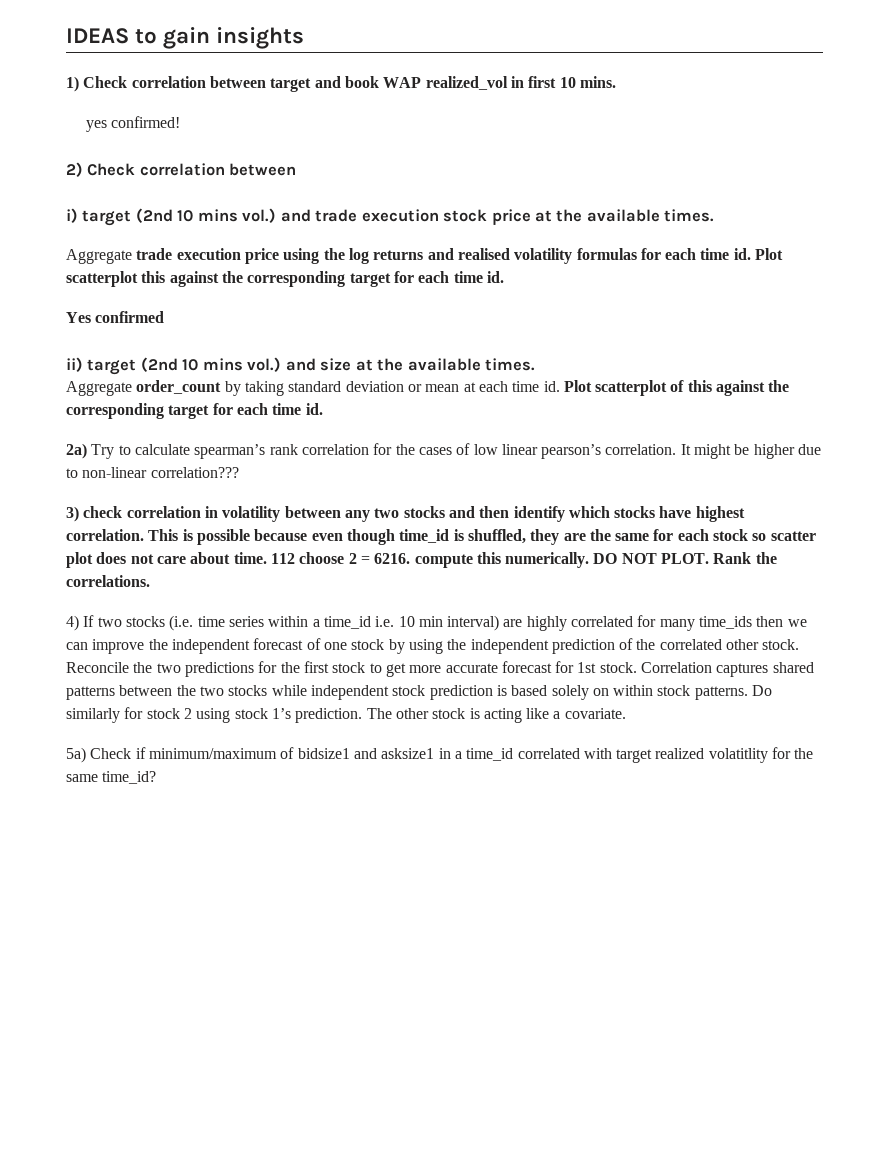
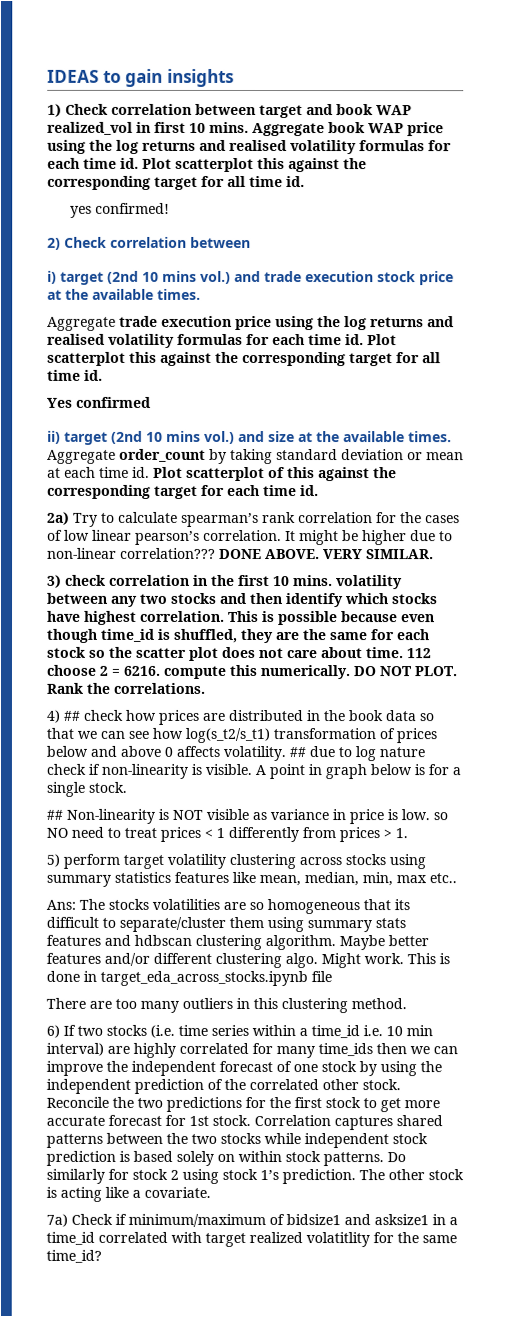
+ Aggregate book WAP price using the log returns and realised volatility formulas for each time id. Plot scatterplot this against the corresponding target for all time id.
- Aggregate trade execution price using the log returns and realised volatility formulas for each time id. Plot scatterplot this against the corresponding target for each time id.
+ Aggregate trade execution price using the log returns and realised volatility formulas for each time id. Plot scatterplot this against the corresponding target for all time id.
+ DONE ABOVE. VERY SIMILAR.
- 3) check correlation in volatility between any two stocks and then identify which stocks have highest correlation.
+ 3) check correlation in the first 10 mins. volatility between any two stocks and then identify which stocks have highest correlation.
- This is possible because even though time_id is shuffled, they are the same for each stock so scatter plot does not care about time.
+ This is possible because even though time_id is shuffled, they are the same for each stock so the scatter plot does not care about time.
- 4) If two stocks (i.e. time series within a time_id i.e. 10 min interval) are highly correlated for many time_ids then we can improve the independent forecast of one stock by using the independent prediction of the correlated other stock.
+ 4) ## check how prices are distributed in the book data so that we can see how log(s_t2/s_t1) transformation of prices below and above 0 affects volatility. ## due to log nature check if non-linearity is visible. A point in graph below is for a single stock.
+ ## Non-linearity is NOT visible as variance in price is low. so NO need to treat prices < 1 differently from prices > 1.
+ 5) perform target volatility clustering across stocks using summary statistics features like mean, median, min, max etc..
+ Ans: The stocks volatilities are so homogeneous that its difficult to separate/cluster them using summary stats features and hdbscan clustering algorithm. Maybe better features and/or different clustering algo. Might work. This is done in target_eda_across_stocks.ipynb file
+ There are too many outliers in this clustering method.
+ 6) If two stocks (i.e. time series within a time_id i.e. 10 min interval) are highly correlated for many time_ids then we can improve the independent forecast of one stock by using the independent prediction of the correlated other stock.
- 5a) Check if minimum/maximum of bidsize1 and asksize1 in a time_id correlated with target realized volatitlity for the same time_id?
+ 7a) Check if minimum/maximum of bidsize1 and asksize1 in a time_id correlated with target realized volatitlity for the same time_id?

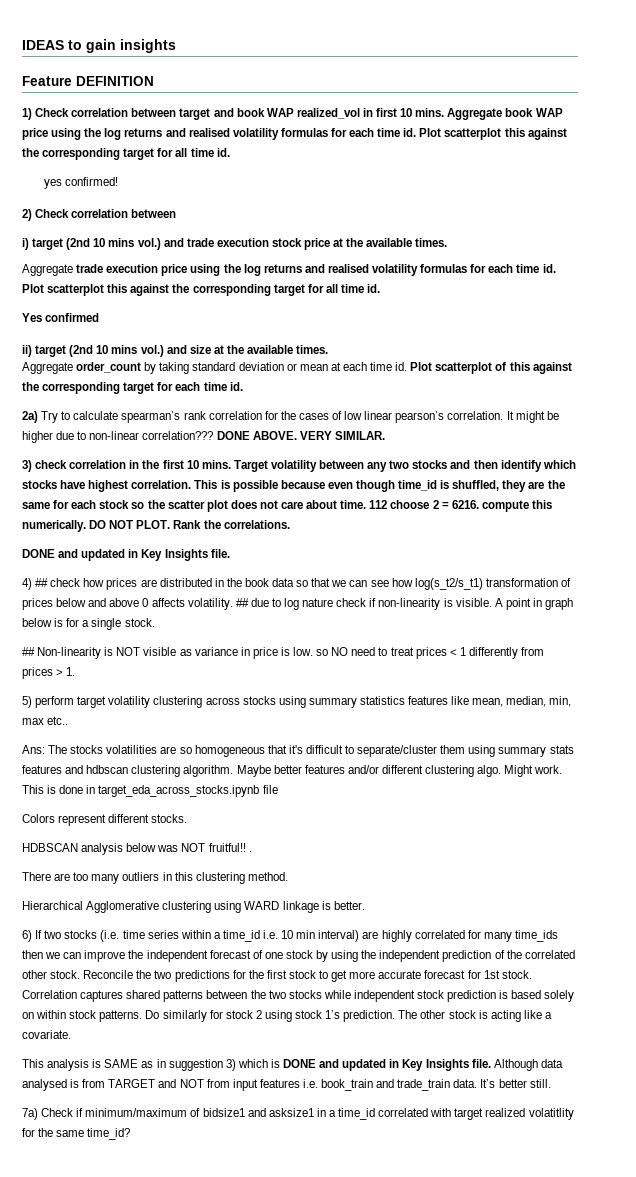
+ Feature DEFINITION
- 3) check correlation in the first 10 mins. volatility between any two stocks and then identify which stocks have highest correlation.
+ 3) check correlation in the first 10 mins. Target volatility between any two stocks and then identify which stocks have highest correlation.
  Rank the correlations.
+ DONE and updated in Key Insights file.
- Ans: The stocks volatilities are so homogeneous that its difficult to separate/cluster them using summary stats features and hdbscan clustering algorithm.
+ Ans: The stocks volatilities are so homogeneous that it's difficult to separate/cluster them using summary stats features and hdbscan clustering algorithm.
+ Colors represent different stocks.
+ HDBSCAN analysis below was NOT fruitful!! .
+ Hierarchical Agglomerative clustering using WARD linkage is better.
+ This analysis is SAME as in suggestion 3) which is DONE and updated in Key Insights file. Although data analysed is from TARGET and NOT from input features i.e. book_train and trade_train data. It’s better still.

